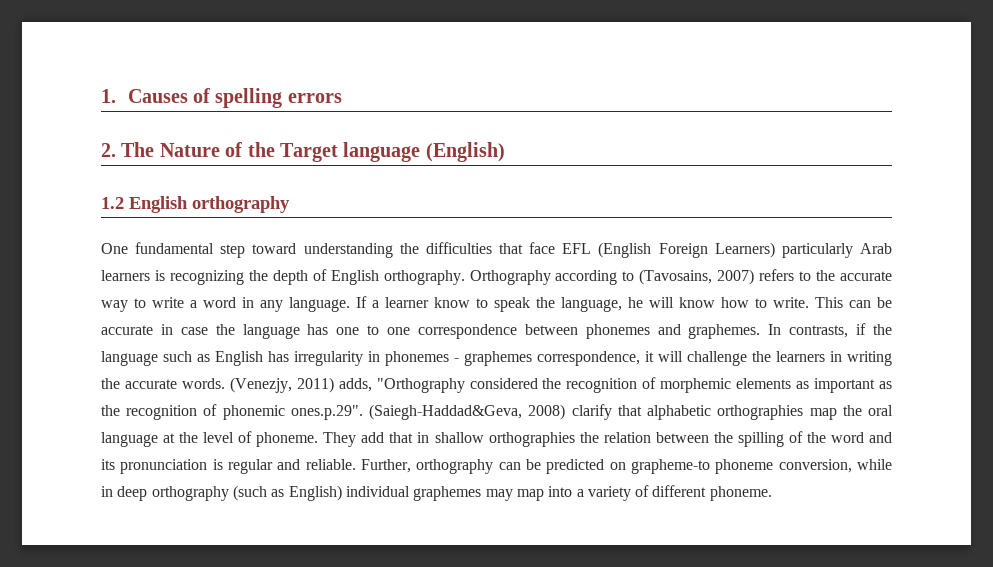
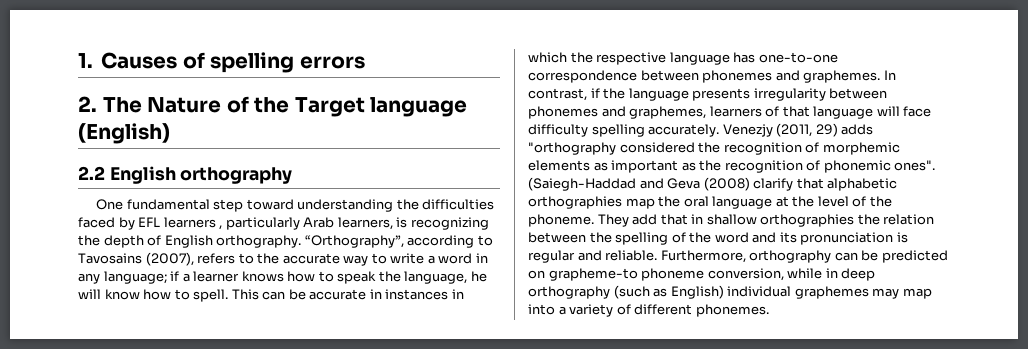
- 1.2 English orthography
+ 2.2 English orthography
- One fundamental step toward understanding the difficulties that face EFL (English Foreign Learners) particularly Arab learners is recognizing the depth of English orthography.
+ One fundamental step toward understanding the difficulties faced by EFL learners , particularly Arab learners, is recognizing the depth of English orthography.
- Orthography according to (Tavosains, 2007) refers to the accurate way to write a word in any language. If a learner know to speak the language, he will know how to write.
+ “Orthography”, according to Tavosains (2007), refers to the accurate way to write a word in any language; if a learner knows how to speak the language, he will know how to spell.
- This can be accurate in case the language has one to one correspondence between phonemes and graphemes.
+ This can be accurate in instances in which the respective language has one-to-one correspondence between phonemes and graphemes.
- In contrasts, if the language such as English has irregularity in phonemes - graphemes correspondence, it will challenge the learners in writing the accurate words. (Venezjy, 2011) adds, "Orthography considered the recognition of morphemic elements as important as the recognition of phonemic ones.p.29". (Saiegh-Haddad&Geva, 2008) clarify that alphabetic orthographies map the oral language at the level of phoneme.
+ In contrast, if the language presents irregularity between phonemes and graphemes, learners of that language will face difficulty spelling accurately. Venezjy (2011, 29) adds "orthography considered the recognition of morphemic elements as important as the recognition of phonemic ones". (Saiegh-Haddad and Geva (2008) clarify that alphabetic orthographies map the oral language at the level of the phoneme.
- They add that in shallow orthographies the relation between the spilling of the word and its pronunciation is regular and reliable.
+ They add that in shallow orthographies the relation between the spelling of the word and its pronunciation is regular and reliable.
- Further, orthography can be predicted on grapheme-to phoneme conversion, while in deep orthography (such as English) individual graphemes may map into a variety of different phoneme.
+ Furthermore, orthography can be predicted on grapheme-to phoneme conversion, while in deep orthography (such as English) individual graphemes may map into a variety of different phonemes.

